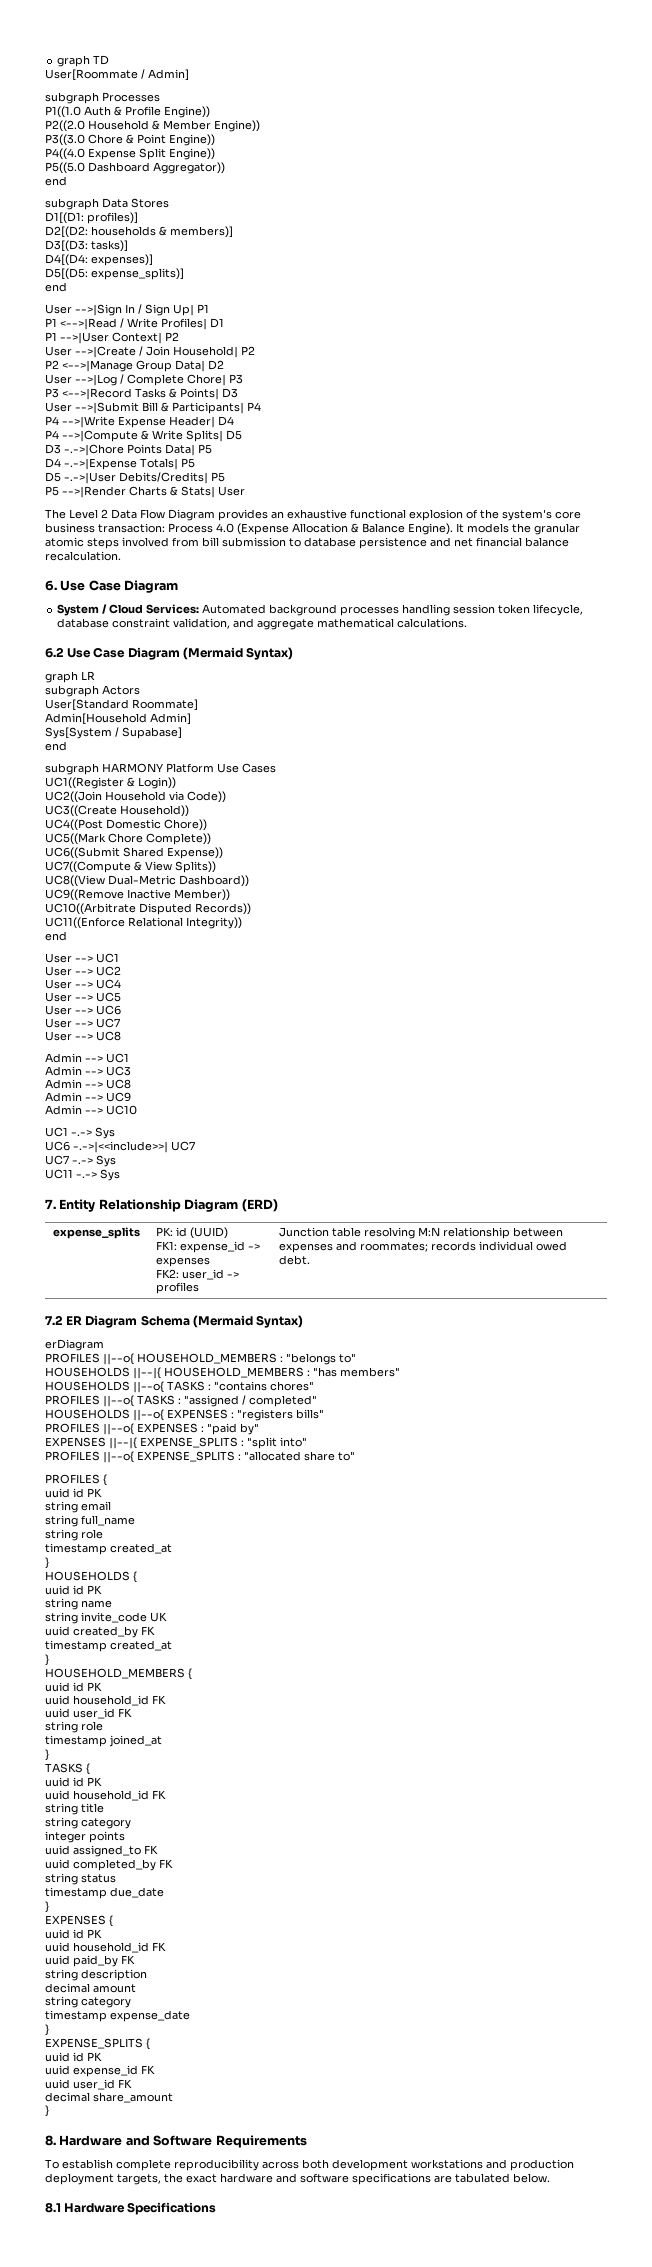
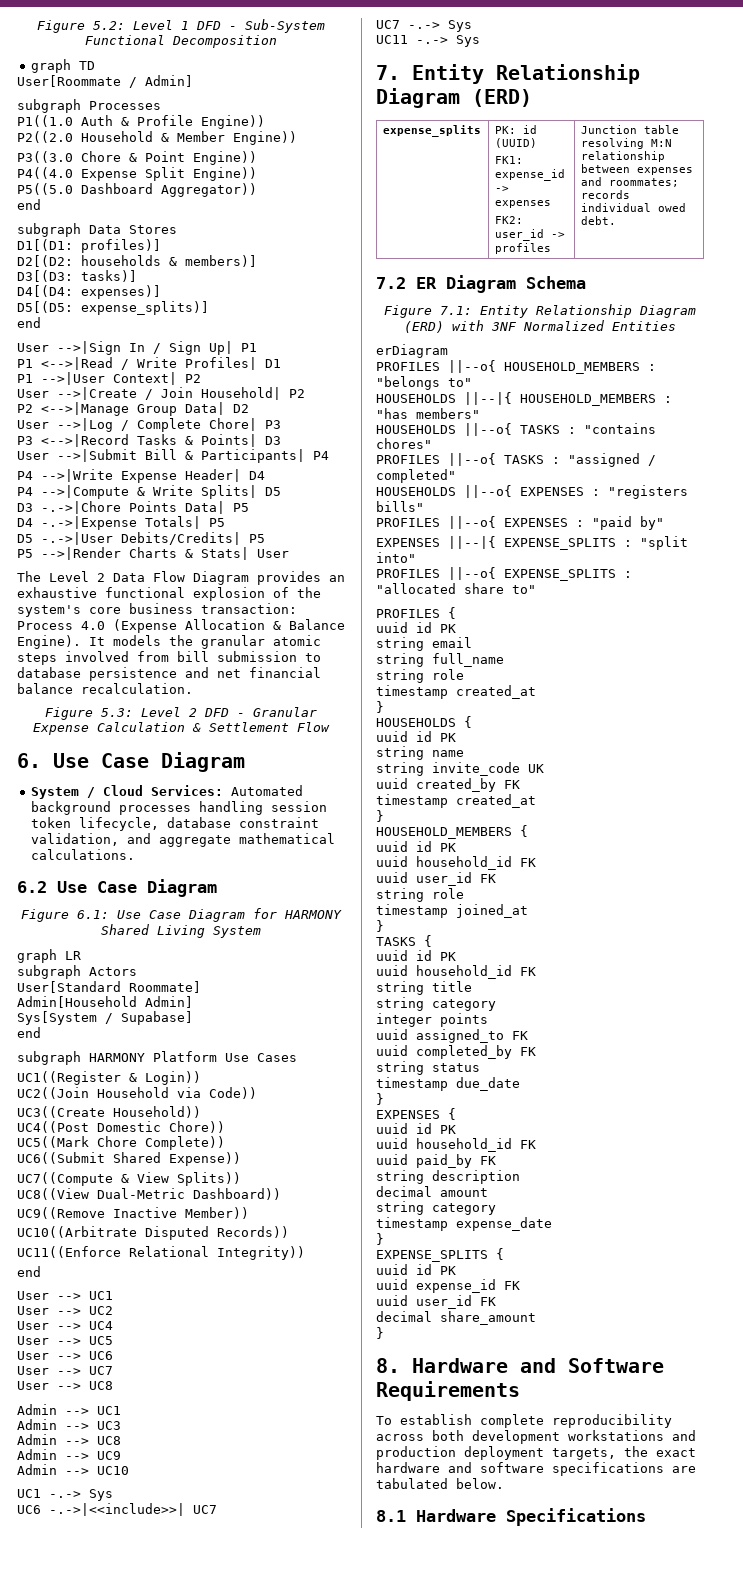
+ Figure 5.2: Level 1 DFD - Sub-System Functional Decomposition
+ Figure 5.3: Level 2 DFD - Granular Expense Calculation & Settlement Flow
- 6.2 Use Case Diagram (Mermaid Syntax)
+ 6.2 Use Case Diagram
+ Figure 6.1: Use Case Diagram for HARMONY Shared Living System
- 7.2 ER Diagram Schema (Mermaid Syntax)
+ 7.2 ER Diagram Schema
+ Figure 7.1: Entity Relationship Diagram (ERD) with 3NF Normalized Entities

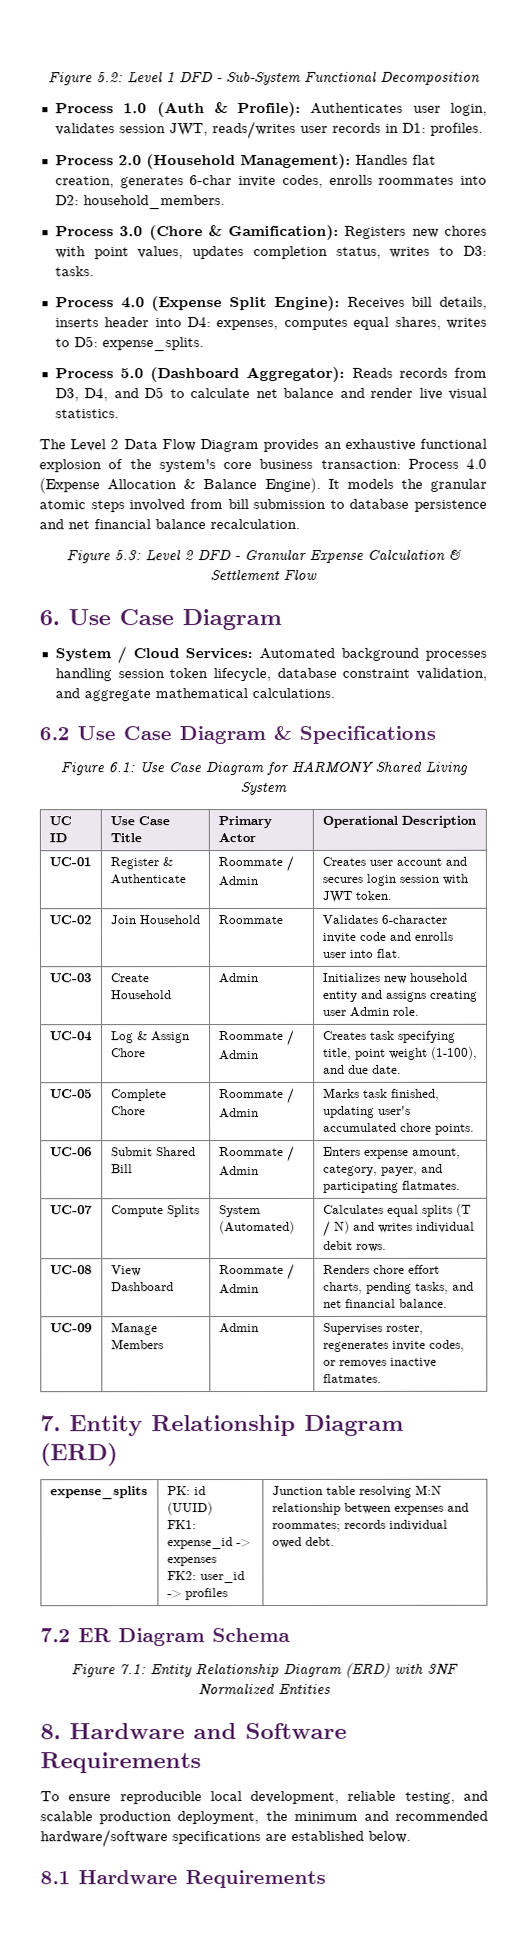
- graph TD
- User[Roommate / Admin]
- subgraph Processes
- P1((1.0 Auth & Profile Engine))
- P2((2.0 Household & Member Engine))
- P3((3.0 Chore & Point Engine))
- P4((4.0 Expense Split Engine))
- P5((5.0 Dashboard Aggregator))
- end
- subgraph Data Stores
- D1[(D1: profiles)]
- D2[(D2: households & members)]
- D3[(D3: tasks)]
- D4[(D4: expenses)]
- D5[(D5: expense_splits)]
- end
- User -->|Sign In / Sign Up| P1
- P1 <-->|Read / Write Profiles| D1
- P1 -->|User Context| P2
- User -->|Create / Join Household| P2
- P2 <-->|Manage Group Data| D2
- User -->|Log / Complete Chore| P3
- P3 <-->|Record Tasks & Points| D3
- User -->|Submit Bill & Participants| P4
- P4 -->|Write Expense Header| D4
- P4 -->|Compute & Write Splits| D5
- D3 -.->|Chore Points Data| P5
- D4 -.->|Expense Totals| P5
- D5 -.->|User Debits/Credits| P5
- P5 -->|Render Charts & Stats| User
+ Process 1.0 (Auth & Profile): Authenticates user login, validates session JWT, reads/writes user records in D1: profiles.
+ Process 2.0 (Household Management): Handles flat creation, generates 6-char invite codes, enrolls roommates into D2: household_members.
+ Process 3.0 (Chore & Gamification): Registers new chores with point values, updates completion status, writes to D3: tasks.
+ Process 4.0 (Expense Split Engine): Receives bill details, inserts header into D4: expenses, computes equal shares, writes to D5: expense_splits.
+ Process 5.0 (Dashboard Aggregator): Reads records from D3, D4, and D5 to calculate net balance and render live visual statistics.
- 6.2 Use Case Diagram
+ 6.2 Use Case Diagram & Specifications
- graph LR
- subgraph Actors
- User[Standard Roommate]
- Admin[Household Admin]
- Sys[System / Supabase]
- end
- subgraph HARMONY Platform Use Cases
- UC1((Register & Login))
- UC2((Join Household via Code))
- UC3((Create Household))
- UC4((Post Domestic Chore))
- UC5((Mark Chore Complete))
- UC6((Submit Shared Expense))
- UC7((Compute & View Splits))
- UC8((View Dual-Metric Dashboard))
- UC9((Remove Inactive Member))
- UC10((Arbitrate Disputed Records))
- UC11((Enforce Relational Integrity))
- end
- User --> UC1
- User --> UC2
- User --> UC4
- User --> UC5
- User --> UC6
- User --> UC7
- User --> UC8
- Admin --> UC1
- Admin --> UC3
- Admin --> UC8
- Admin --> UC9
- Admin --> UC10
- UC1 -.-> Sys
- UC6 -.->|<<include>>| UC7
- UC7 -.-> Sys
- UC11 -.-> Sys
+ UC ID | Use Case Title | Primary Actor | Operational Description
+ UC-01 | Register & Authenticate | Roommate / Admin | Creates user account and secures login session with JWT token.
+ UC-02 | Join Household | Roommate | Validates 6-character invite code and enrolls user into flat.
+ UC-03 | Create Household | Admin | Initializes new household entity and assigns creating user Admin role.
+ UC-04 | Log & Assign Chore | Roommate / Admin | Creates task specifying title, point weight (1-100), and due date.
+ UC-05 | Complete Chore | Roommate / Admin | Marks task finished, updating user's accumulated chore points.
+ UC-06 | Submit Shared Bill | Roommate / Admin | Enters expense amount, category, payer, and participating flatmates.
+ UC-07 | Compute Splits | System (Automated) | Calculates equal splits (T / N) and writes individual debit rows.
+ UC-08 | View Dashboard | Roommate / Admin | Renders chore effort charts, pending tasks, and net financial balance.
+ UC-09 | Manage Members | Admin | Supervises roster, regenerates invite codes, or removes inactive flatmates.
- erDiagram
- PROFILES ||--o{ HOUSEHOLD_MEMBERS : "belongs to"
- HOUSEHOLDS ||--|{ HOUSEHOLD_MEMBERS : "has members"
- HOUSEHOLDS ||--o{ TASKS : "contains chores"
- PROFILES ||--o{ TASKS : "assigned / completed"
- HOUSEHOLDS ||--o{ EXPENSES : "registers bills"
- PROFILES ||--o{ EXPENSES : "paid by"
- EXPENSES ||--|{ EXPENSE_SPLITS : "split into"
- PROFILES ||--o{ EXPENSE_SPLITS : "allocated share to"
- PROFILES {
- uuid id PK
- string email
- string full_name
- string role
- timestamp created_at
- }
- HOUSEHOLDS {
- uuid id PK
- string name
- string invite_code UK
- uuid created_by FK
- timestamp created_at
- }
- HOUSEHOLD_MEMBERS {
- uuid id PK
- uuid household_id FK
- uuid user_id FK
- string role
- timestamp joined_at
- }
- TASKS {
- uuid id PK
- uuid household_id FK
- string title
- string category
- integer points
- uuid assigned_to FK
- uuid completed_by FK
- string status
- timestamp due_date
- }
- EXPENSES {
- uuid id PK
- uuid household_id FK
- uuid paid_by FK
- string description
- decimal amount
- string category
- timestamp expense_date
- }
- EXPENSE_SPLITS {
- uuid id PK
- uuid expense_id FK
- uuid user_id FK
- decimal share_amount
- }
- To establish complete reproducibility across both development workstations and production deployment targets, the exact hardware and software specifications are tabulated below.
+ To ensure reproducible local development, reliable testing, and scalable production deployment, the minimum and recommended hardware/software specifications are established below.
- 8.1 Hardware Specifications
+ 8.1 Hardware Requirements

